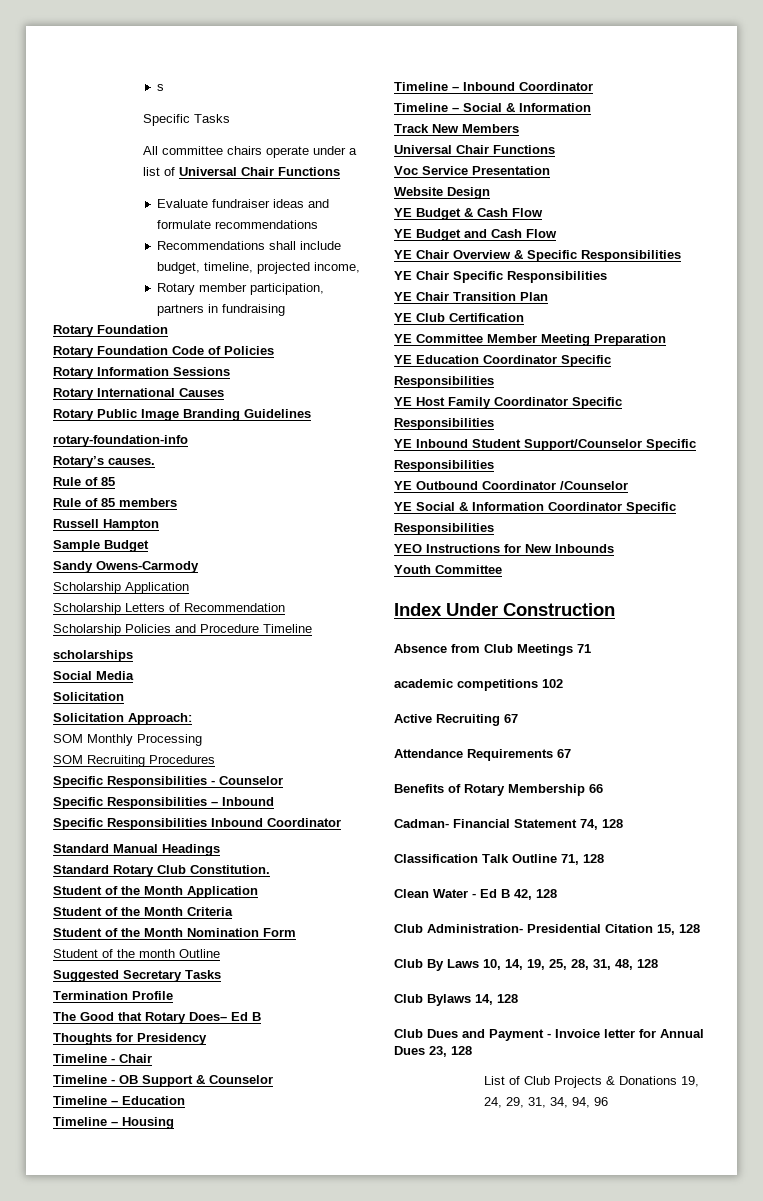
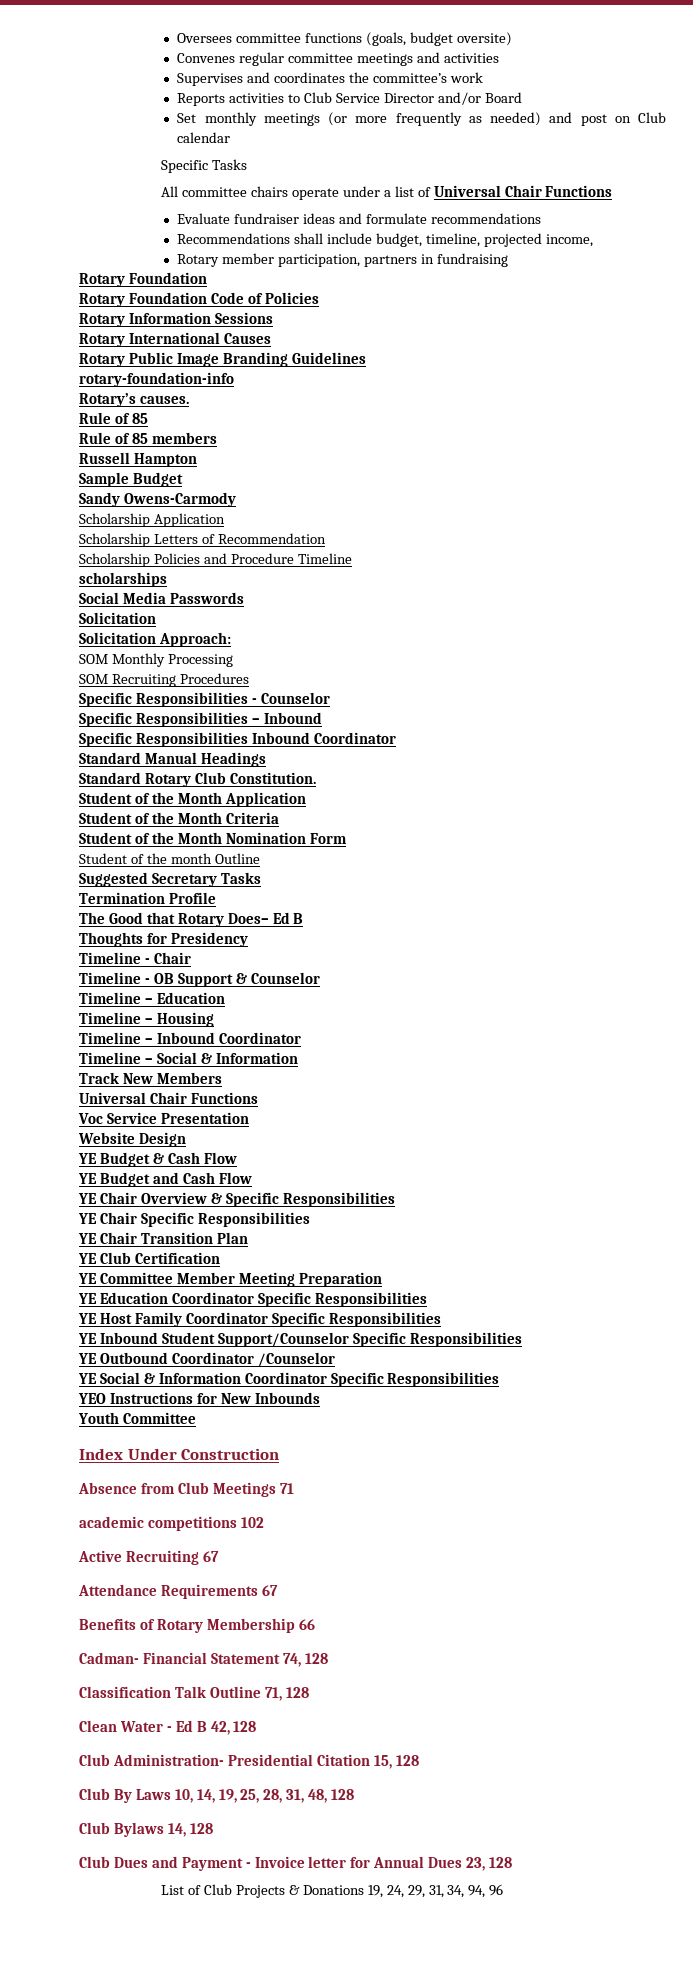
- s
+ Oversees committee functions (goals, budget oversite)
+ Convenes regular committee meetings and activities
+ Supervises and coordinates the committee’s work
+ Reports activities to Club Service Director and/or Board
+ Set monthly meetings (or more frequently as needed) and post on Club calendar
- Social Media
+ Social Media Passwords

